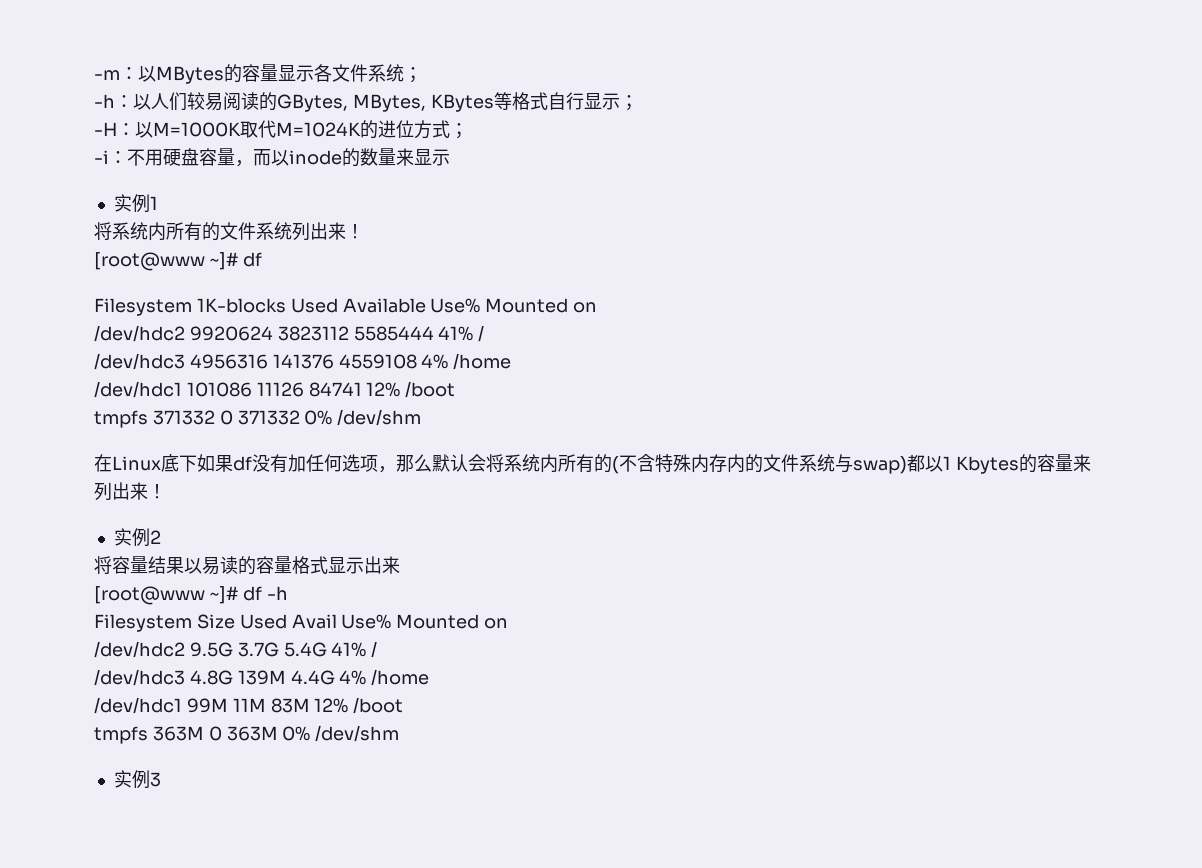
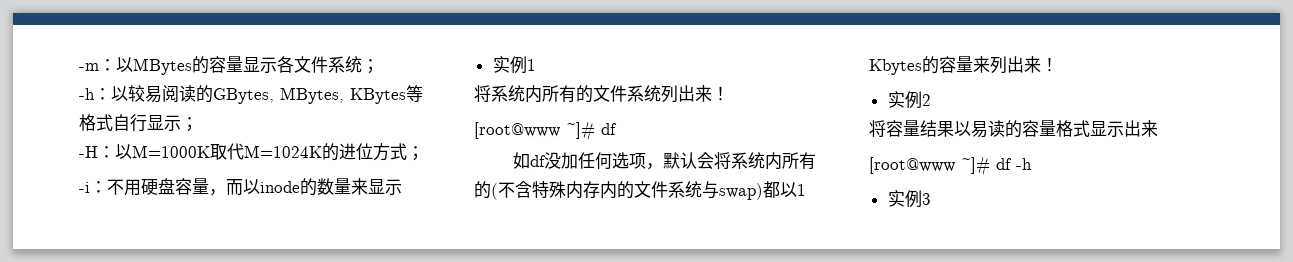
- -h：以人们较易阅读的GBytes, MBytes, KBytes等格式自行显示；
+ -h：以较易阅读的GBytes, MBytes, KBytes等格式自行显示；
- Filesystem 1K-blocks Used Available Use% Mounted on
- /dev/hdc2 9920624 3823112 5585444 41% /
- /dev/hdc3 4956316 141376 4559108 4% /home
- /dev/hdc1 101086 11126 84741 12% /boot
- tmpfs 371332 0 371332 0% /dev/shm
- 在Linux底下如果df没有加任何选项，那么默认会将系统内所有的(不含特殊内存内的文件系统与swap)都以1 Kbytes的容量来列出来！
+ 如df没加任何选项，默认会将系统内所有的(不含特殊内存内的文件系统与swap)都以1 Kbytes的容量来列出来！
- Filesystem Size Used Avail Use% Mounted on
- /dev/hdc2 9.5G 3.7G 5.4G 41% /
- /dev/hdc3 4.8G 139M 4.4G 4% /home
- /dev/hdc1 99M 11M 83M 12% /boot
- tmpfs 363M 0 363M 0% /dev/shm

